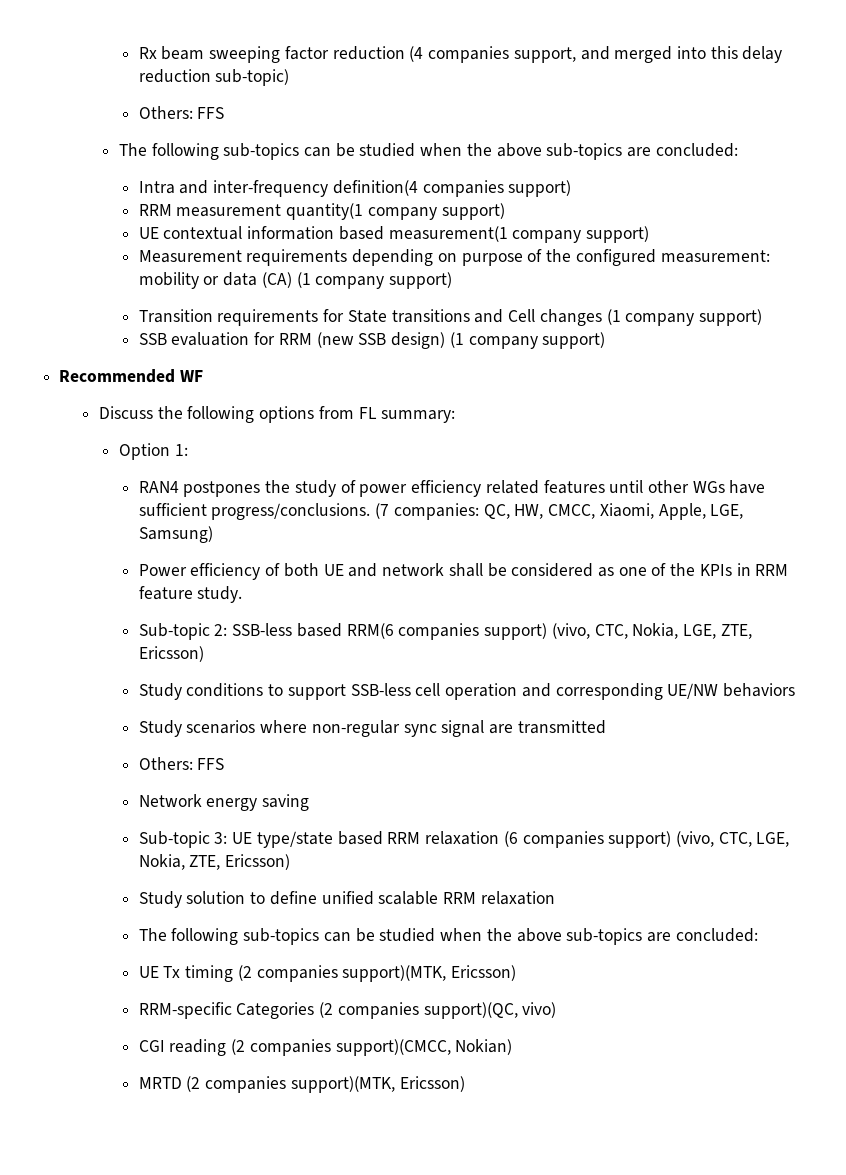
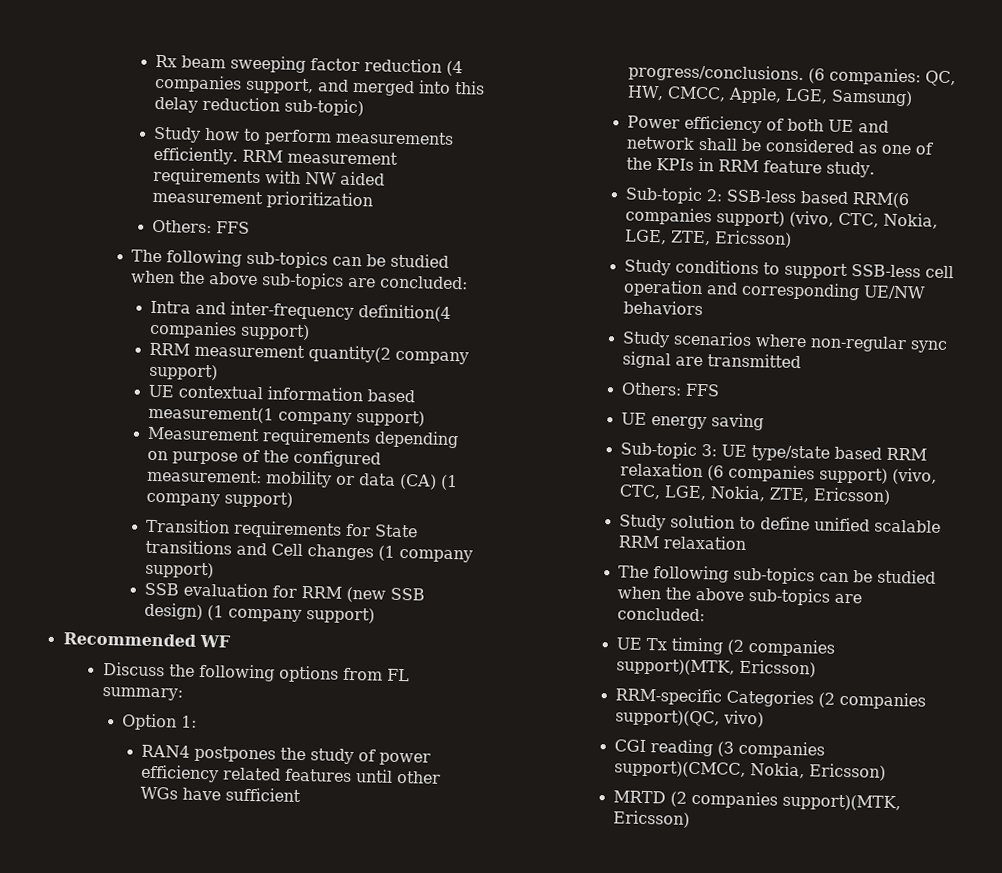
+ Study how to perform measurements efficiently. RRM measurement requirements with NW aided measurement prioritization
- RRM measurement quantity(1 company support)
+ RRM measurement quantity(2 company support)
- (7 companies: QC, HW, CMCC, Xiaomi, Apple, LGE, Samsung)
+ (6 companies: QC, HW, CMCC, Apple, LGE, Samsung)
- Network energy saving
+ UE energy saving
- CGI reading (2 companies support)(CMCC, Nokian)
+ CGI reading (3 companies support)(CMCC, Nokia, Ericsson)

